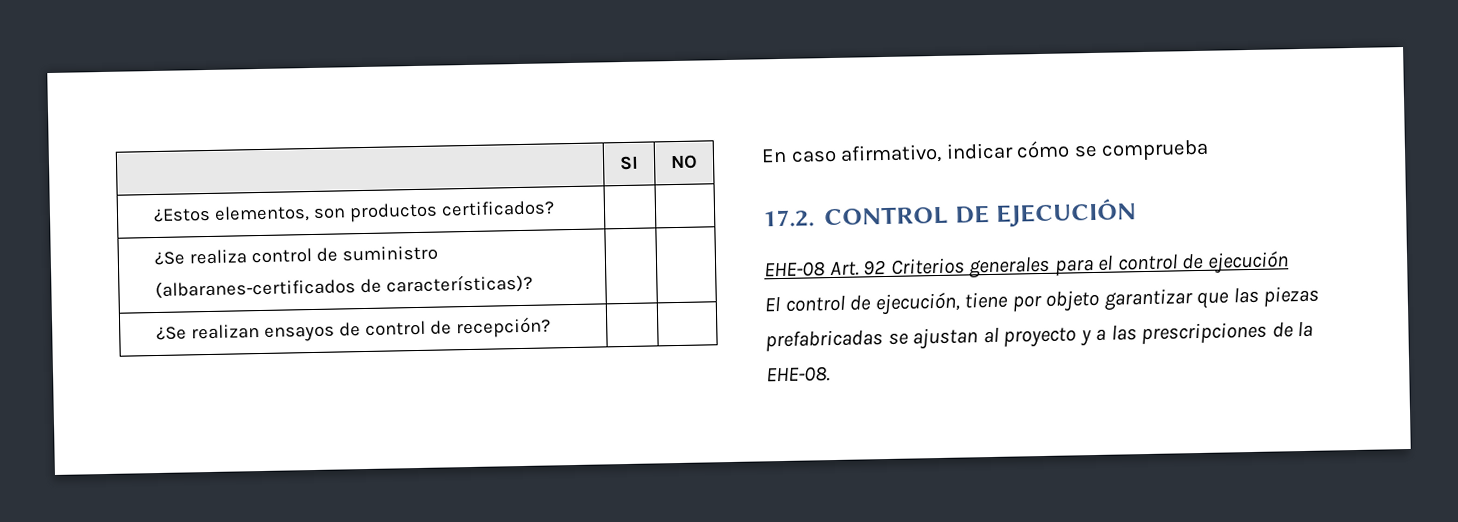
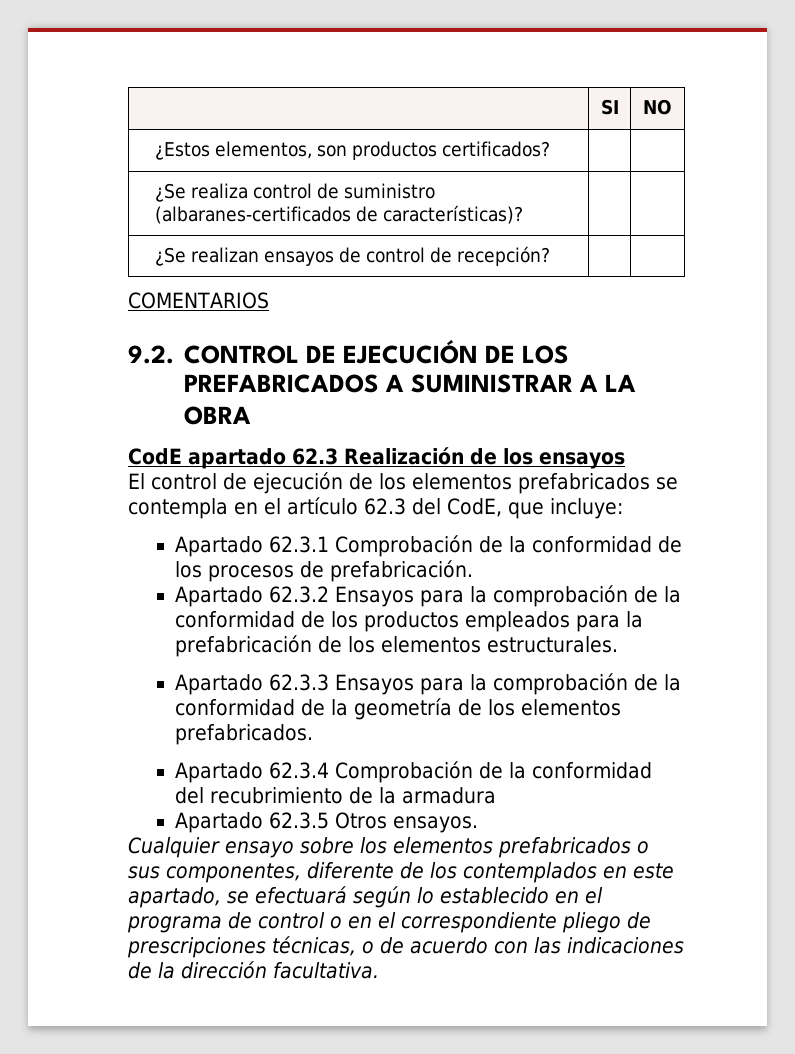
- En caso afirmativo, indicar cómo se comprueba
- 17.2. CONTROL DE EJECUCIÓN
- EHE-08 Art. 92 Criterios generales para el control de ejecución
- El control de ejecución, tiene por objeto garantizar que las piezas prefabricadas se ajustan al proyecto y a las prescripciones de la EHE-08.
+ COMENTARIOS
+ 9.2. CONTROL DE EJECUCIÓN DE LOS PREFABRICADOS A SUMINISTRAR A LA OBRA
+ CodE apartado 62.3 Realización de los ensayos
+ El control de ejecución de los elementos prefabricados se contempla en el artículo 62.3 del CodE, que incluye:
+ Apartado 62.3.1 Comprobación de la conformidad de los procesos de prefabricación.
+ Apartado 62.3.2 Ensayos para la comprobación de la conformidad de los productos empleados para la prefabricación de los elementos estructurales.
+ Apartado 62.3.3 Ensayos para la comprobación de la conformidad de la geometría de los elementos prefabricados.
+ Apartado 62.3.4 Comprobación de la conformidad del recubrimiento de la armadura
+ Apartado 62.3.5 Otros ensayos.
+ Cualquier ensayo sobre los elementos prefabricados o sus componentes, diferente de los contemplados en este apartado, se efectuará según lo establecido en el programa de control o en el correspondiente pliego de prescripciones técnicas, o de acuerdo con las indicaciones de la dirección facultativa.

